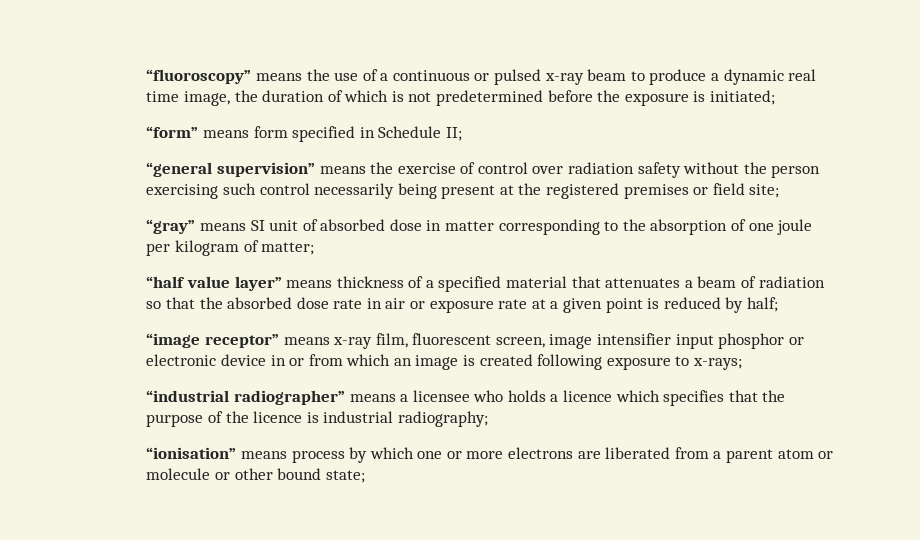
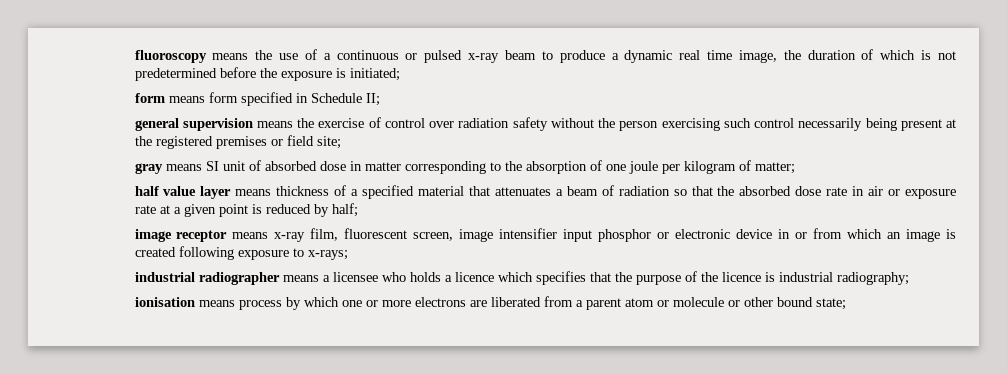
- “fluoroscopy” means the use of a continuous or pulsed x-ray beam to produce a dynamic real time image, the duration of which is not predetermined before the exposure is initiated;
+ fluoroscopy means the use of a continuous or pulsed x-ray beam to produce a dynamic real time image, the duration of which is not predetermined before the exposure is initiated;
- “form” means form specified in Schedule II;
+ form means form specified in Schedule II;
- “general supervision” means the exercise of control over radiation safety without the person exercising such control necessarily being present at the registered premises or field site;
+ general supervision means the exercise of control over radiation safety without the person exercising such control necessarily being present at the registered premises or field site;
- “gray” means SI unit of absorbed dose in matter corresponding to the absorption of one joule per kilogram of matter;
+ gray means SI unit of absorbed dose in matter corresponding to the absorption of one joule per kilogram of matter;
- “half value layer” means thickness of a specified material that attenuates a beam of radiation so that the absorbed dose rate in air or exposure rate at a given point is reduced by half;
+ half value layer means thickness of a specified material that attenuates a beam of radiation so that the absorbed dose rate in air or exposure rate at a given point is reduced by half;
- “image receptor” means x-ray film, fluorescent screen, image intensifier input phosphor or electronic device in or from which an image is created following exposure to x-rays;
+ image receptor means x-ray film, fluorescent screen, image intensifier input phosphor or electronic device in or from which an image is created following exposure to x-rays;
- “industrial radiographer” means a licensee who holds a licence which specifies that the purpose of the licence is industrial radiography;
+ industrial radiographer means a licensee who holds a licence which specifies that the purpose of the licence is industrial radiography;
- “ionisation” means process by which one or more electrons are liberated from a parent atom or molecule or other bound state;
+ ionisation means process by which one or more electrons are liberated from a parent atom or molecule or other bound state;

